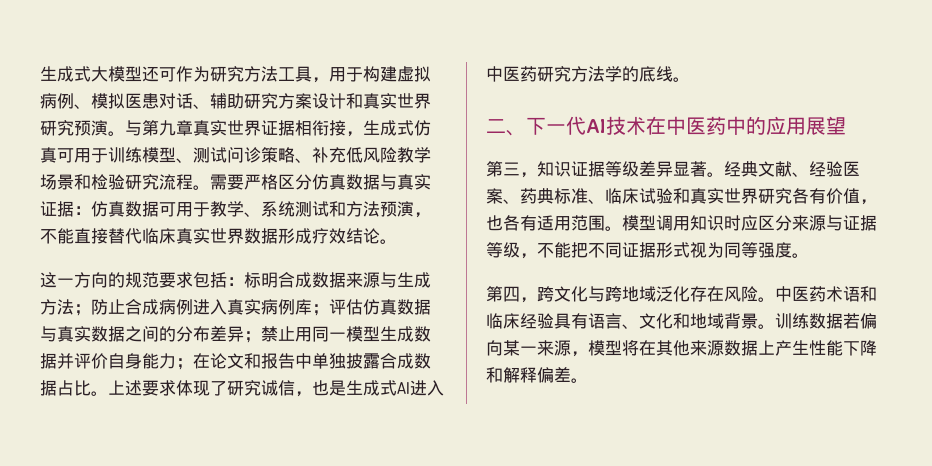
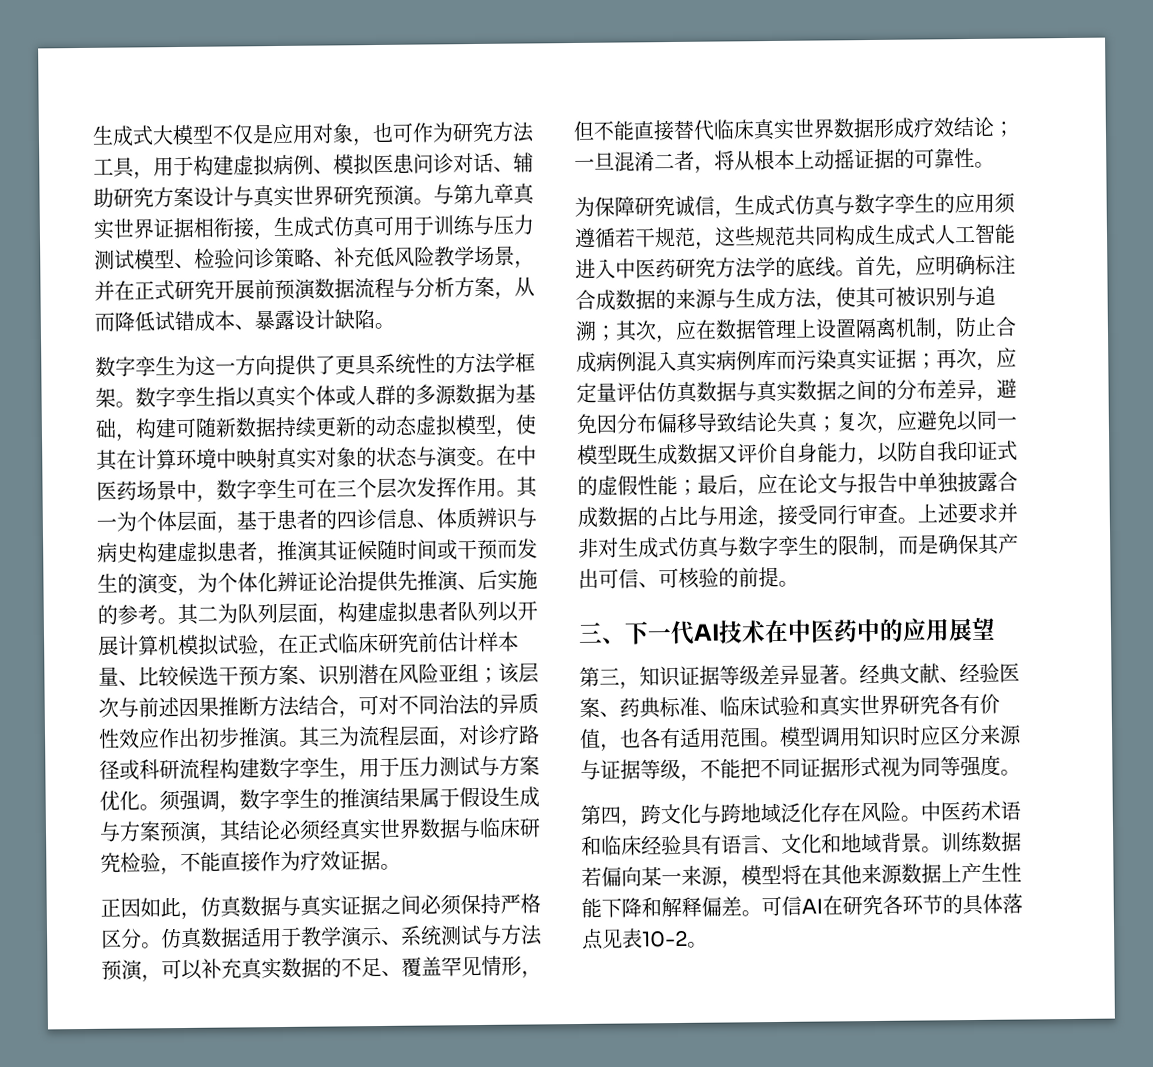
- 生成式大模型还可作为研究方法工具，用于构建虚拟病例、模拟医患对话、辅助研究方案设计和真实世界研究预演。
+ 生成式大模型不仅是应用对象，也可作为研究方法工具，用于构建虚拟病例、模拟医患问诊对话、辅助研究方案设计与真实世界研究预演。
- 与第九章真实世界证据相衔接，生成式仿真可用于训练模型、测试问诊策略、补充低风险教学场景和检验研究流程。需要严格区分仿真数据与真实证据：仿真数据可用于教学、系统测试和方法预演，不能直接替代临床真实世界数据形成疗效结论。
- 这一方向的规范要求包括：标明合成数据来源与生成方法；防止合成病例进入真实病例库；评估仿真数据与真实数据之间的分布差异；禁止用同一模型生成数据并评价自身能力；在论文和报告中单独披露合成数据占比。上述要求体现了研究诚信，也是生成式AI进入中医药研究方法学的底线。
- 二、下一代AI技术在中医药中的应用展望
+ 与第九章真实世界证据相衔接，生成式仿真可用于训练与压力测试模型、检验问诊策略、补充低风险教学场景，并在正式研究开展前预演数据流程与分析方案，从而降低试错成本、暴露设计缺陷。
+ 数字孪生为这一方向提供了更具系统性的方法学框架。数字孪生指以真实个体或人群的多源数据为基础，构建可随新数据持续更新的动态虚拟模型，使其在计算环境中映射真实对象的状态与演变。在中医药场景中，数字孪生可在三个层次发挥作用。其一为个体层面，基于患者的四诊信息、体质辨识与病史构建虚拟患者，推演其证候随时间或干预而发生的演变，为个体化辨证论治提供先推演、后实施的参考。其二为队列层面，构建虚拟患者队列以开展计算机模拟试验，在正式临床研究前估计样本量、比较候选干预方案、识别潜在风险亚组；该层次与前述因果推断方法结合，可对不同治法的异质性效应作出初步推演。其三为流程层面，对诊疗路径或科研流程构建数字孪生，用于压力测试与方案优化。须强调，数字孪生的推演结果属于假设生成与方案预演，其结论必须经真实世界数据与临床研究检验，不能直接作为疗效证据。
+ 正因如此，仿真数据与真实证据之间必须保持严格区分。仿真数据适用于教学演示、系统测试与方法预演，可以补充真实数据的不足、覆盖罕见情形，但不能直接替代临床真实世界数据形成疗效结论；一旦混淆二者，将从根本上动摇证据的可靠性。
+ 为保障研究诚信，生成式仿真与数字孪生的应用须遵循若干规范，这些规范共同构成生成式人工智能进入中医药研究方法学的底线。首先，应明确标注合成数据的来源与生成方法，使其可被识别与追溯；其次，应在数据管理上设置隔离机制，防止合成病例混入真实病例库而污染真实证据；再次，应定量评估仿真数据与真实数据之间的分布差异，避免因分布偏移导致结论失真；复次，应避免以同一模型既生成数据又评价自身能力，以防自我印证式的虚假性能；最后，应在论文与报告中单独披露合成数据的占比与用途，接受同行审查。上述要求并非对生成式仿真与数字孪生的限制，而是确保其产出可信、可核验的前提。
+ 三、下一代AI技术在中医药中的应用展望
+ 可信AI在研究各环节的具体落点见表10-2。

